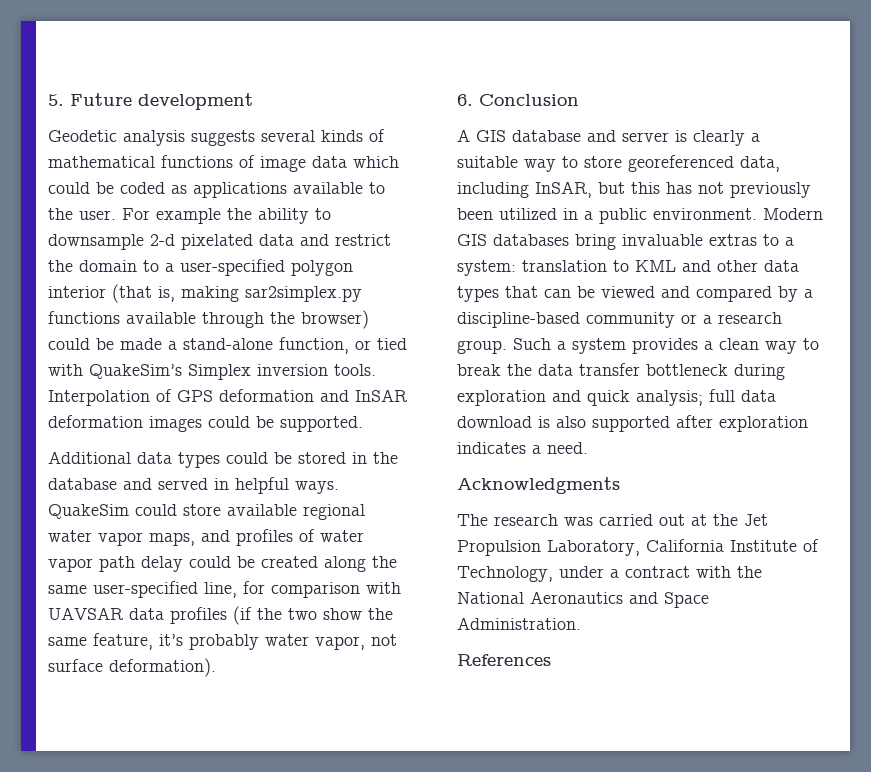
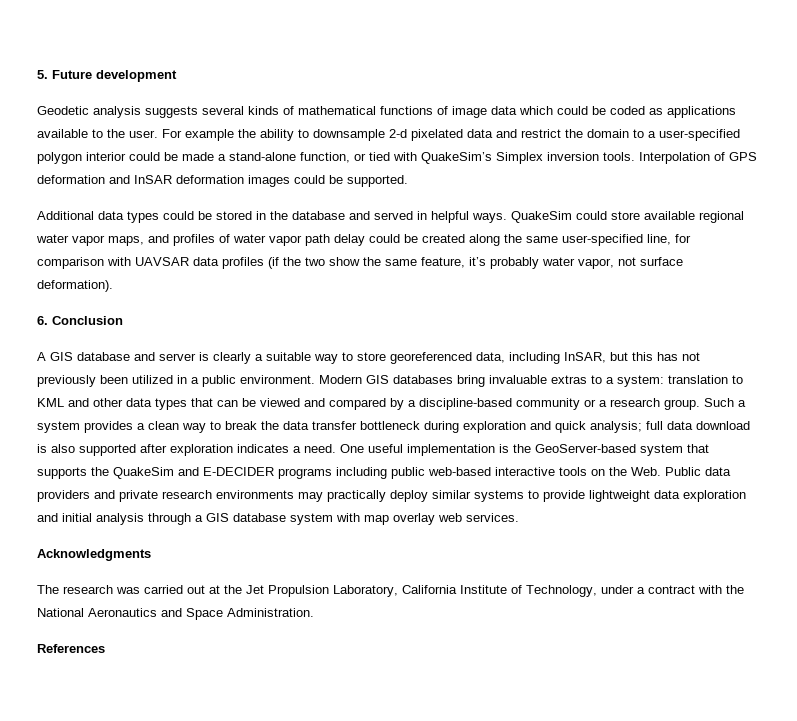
- For example the ability to downsample 2-d pixelated data and restrict the domain to a user-specified polygon interior (that is, making sar2simplex.py functions available through the browser) could be made a stand-alone function, or tied with QuakeSim’s Simplex inversion tools.
+ For example the ability to downsample 2-d pixelated data and restrict the domain to a user-specified polygon interior could be made a stand-alone function, or tied with QuakeSim’s Simplex inversion tools.
+ One useful implementation is the GeoServer-based system that supports the QuakeSim and E-DECIDER programs including public web-based interactive tools on the Web. Public data providers and private research environments may practically deploy similar systems to provide lightweight data exploration and initial analysis through a GIS database system with map overlay web services.

